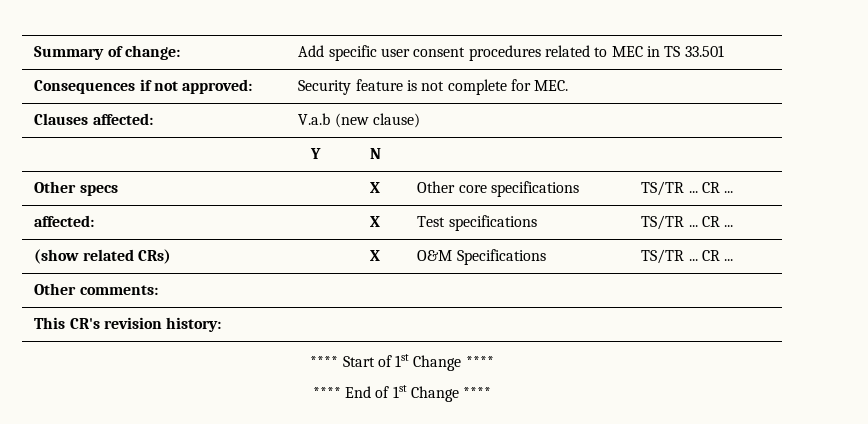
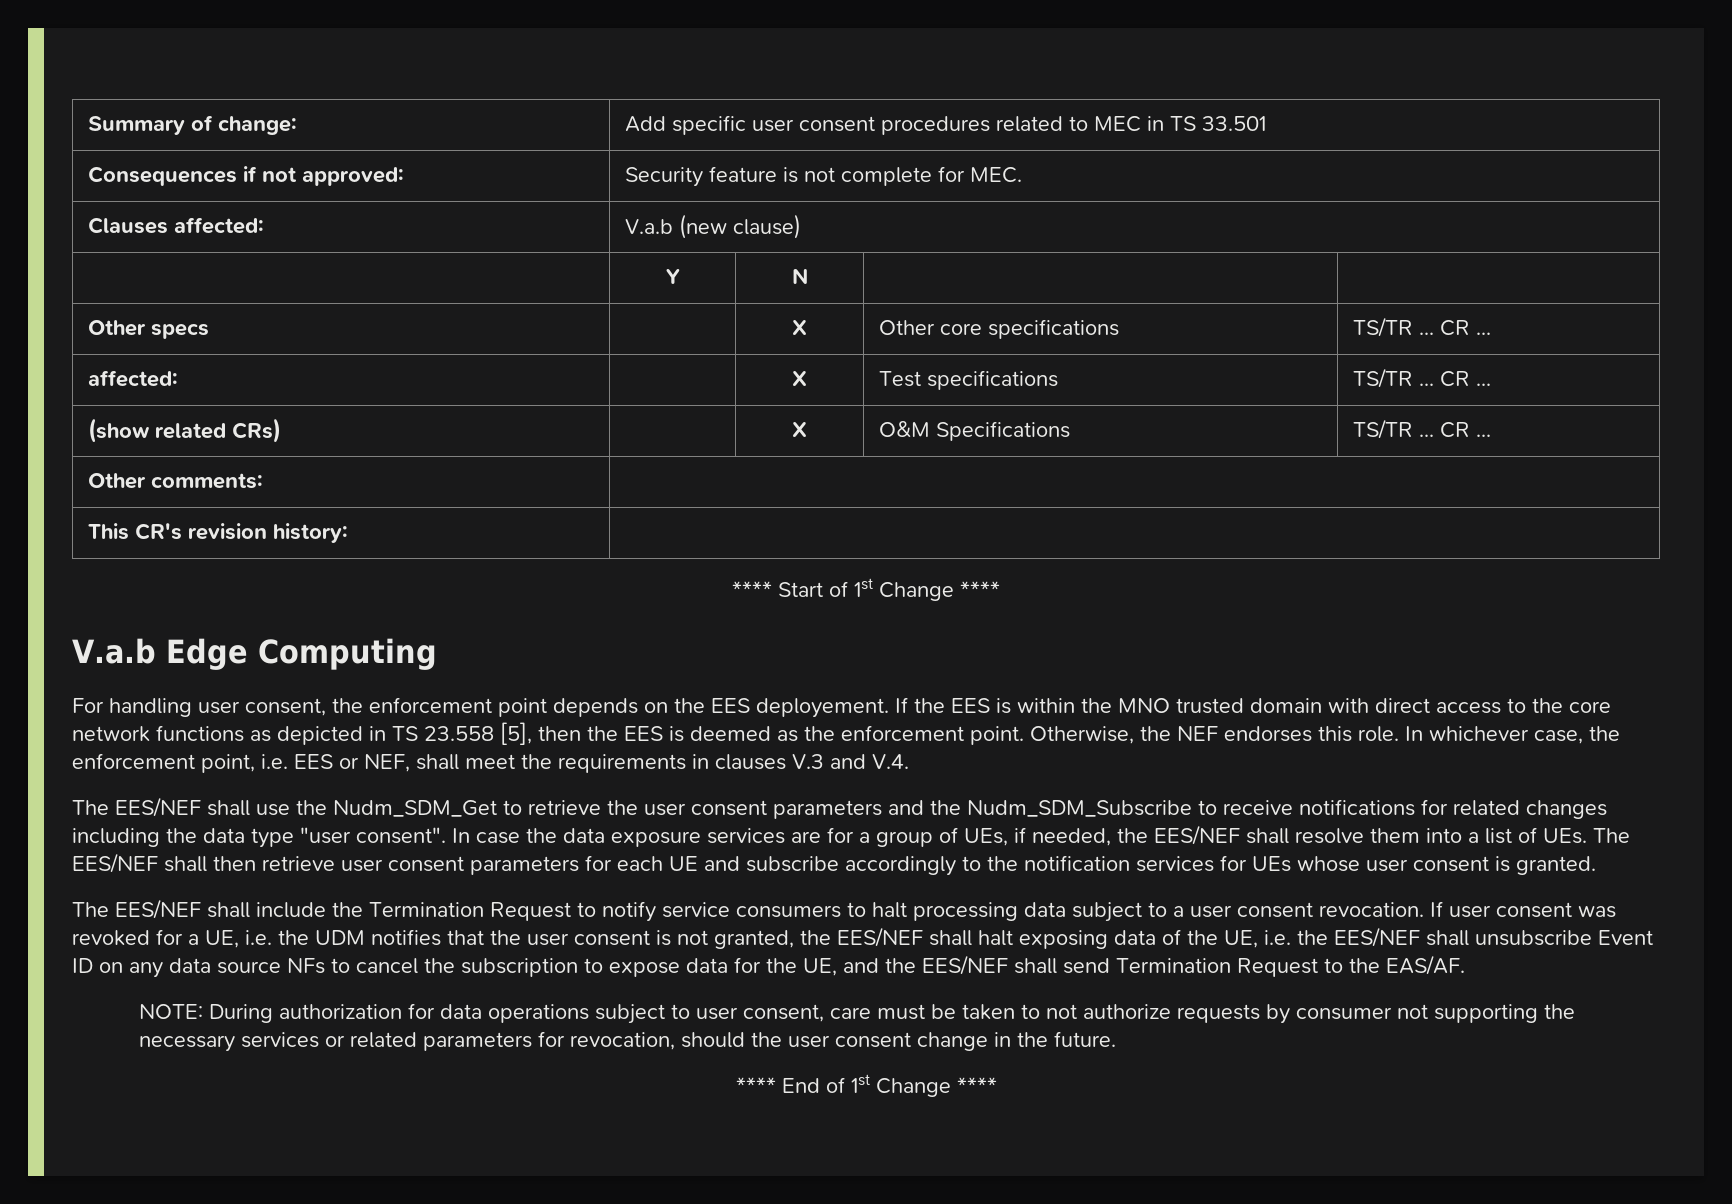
+ V.a.b Edge Computing
+ For handling user consent, the enforcement point depends on the EES deployement. If the EES is within the MNO trusted domain with direct access to the core network functions as depicted in TS 23.558 [5], then the EES is deemed as the enforcement point. Otherwise, the NEF endorses this role. In whichever case, the enforcement point, i.e. EES or NEF, shall meet the requirements in clauses V.3 and V.4.
+ The EES/NEF shall use the Nudm_SDM_Get to retrieve the user consent parameters and the Nudm_SDM_Subscribe to receive notifications for related changes including the data type "user consent". In case the data exposure services are for a group of UEs, if needed, the EES/NEF shall resolve them into a list of UEs. The EES/NEF shall then retrieve user consent parameters for each UE and subscribe accordingly to the notification services for UEs whose user consent is granted.
+ The EES/NEF shall include the Termination Request to notify service consumers to halt processing data subject to a user consent revocation. If user consent was revoked for a UE, i.e. the UDM notifies that the user consent is not granted, the EES/NEF shall halt exposing data of the UE, i.e. the EES/NEF shall unsubscribe Event ID on any data source NFs to cancel the subscription to expose data for the UE, and the EES/NEF shall send Termination Request to the EAS/AF.
+ NOTE: During authorization for data operations subject to user consent, care must be taken to not authorize requests by consumer not supporting the necessary services or related parameters for revocation, should the user consent change in the future.

